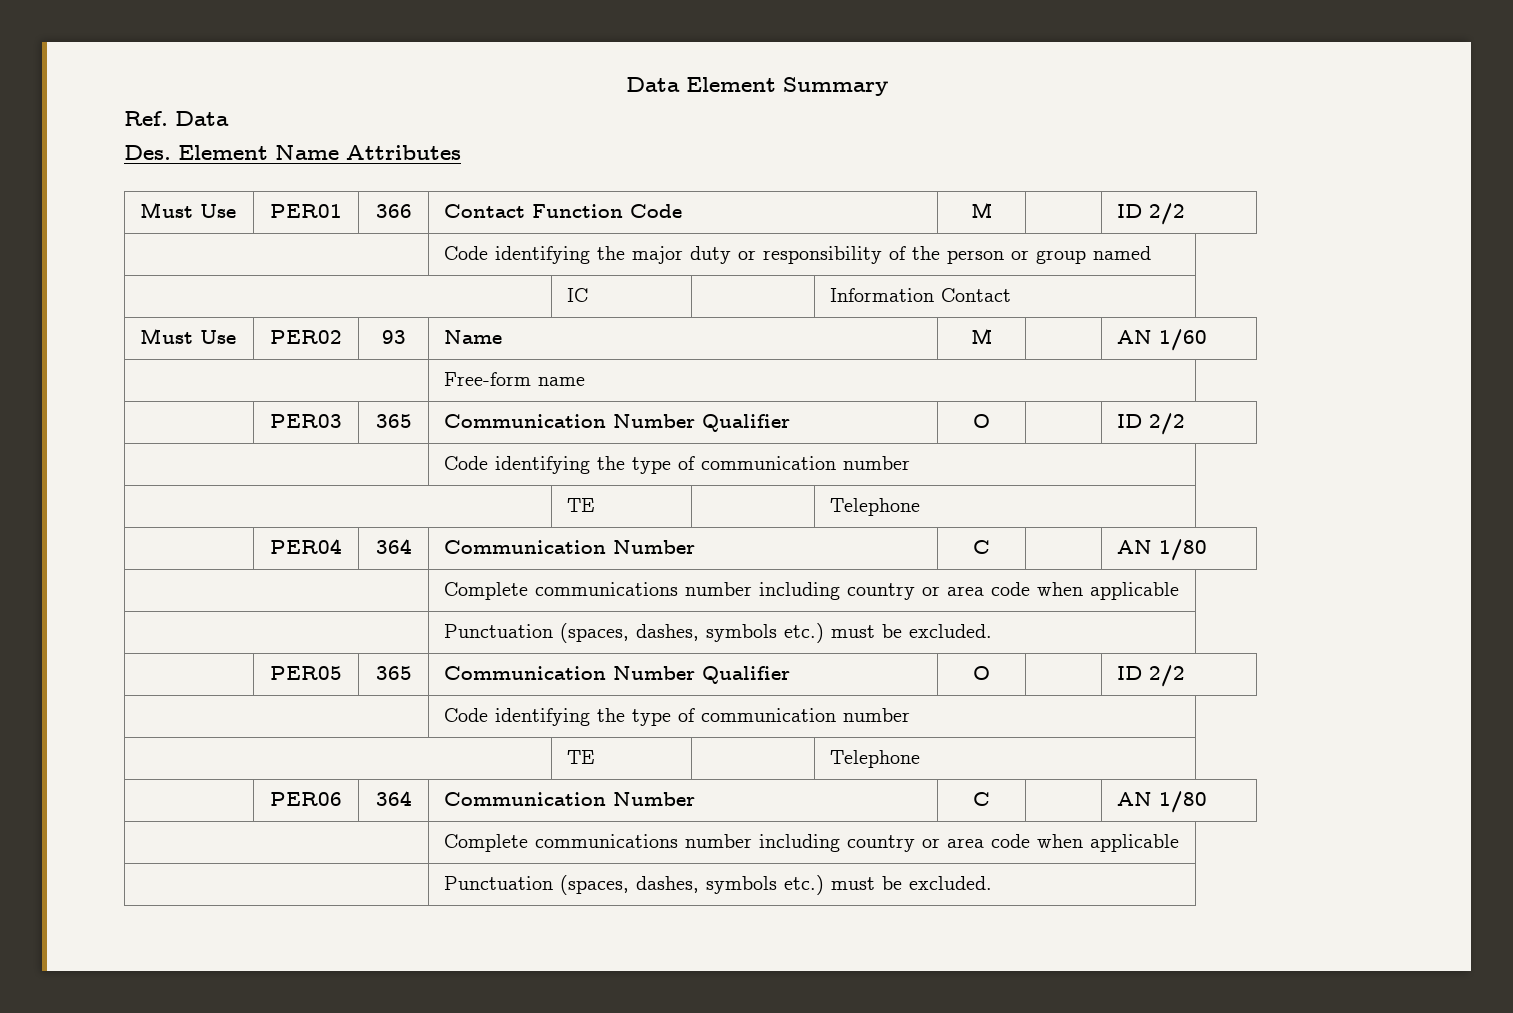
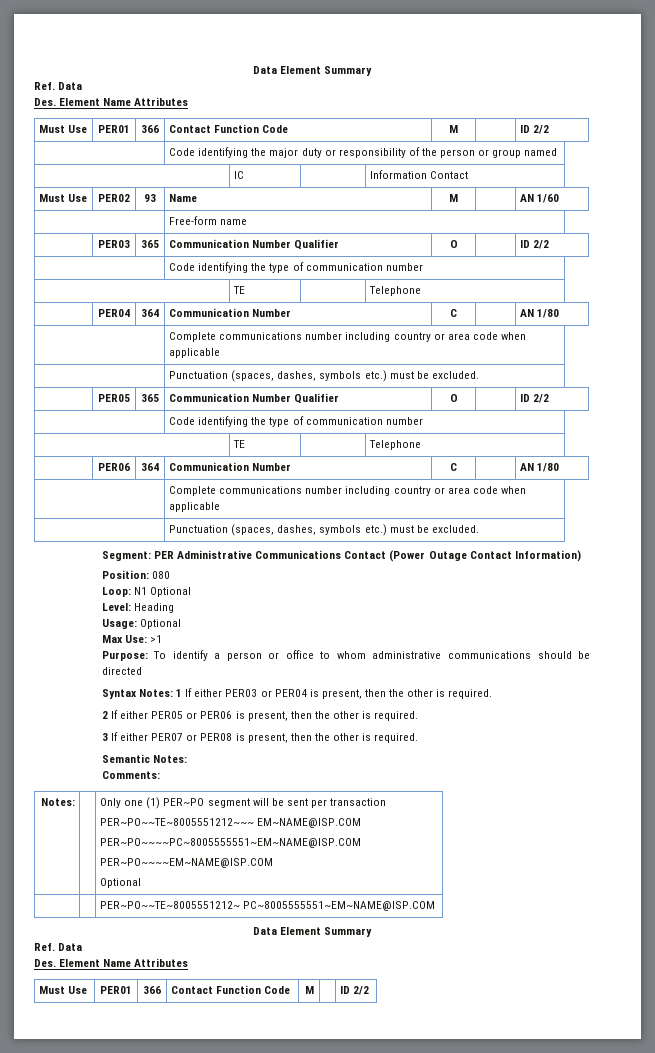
+ Segment: PER Administrative Communications Contact (Power Outage Contact Information)
+ Position: 080
+ Loop: N1 Optional
+ Level: Heading
+ Usage: Optional
+ Max Use: >1
+ Purpose: To identify a person or office to whom administrative communications should be directed
+ Syntax Notes: 1 If either PER03 or PER04 is present, then the other is required.
+ 2 If either PER05 or PER06 is present, then the other is required.
+ 3 If either PER07 or PER08 is present, then the other is required.
+ Semantic Notes:
+ Comments:
+ Notes: | | Only one (1) PER~PO segment will be sent per transaction
+ PER~PO~~TE~8005551212~~~ EM~NAME@ISP.COM
+ PER~PO~~~~PC~8005555551~EM~NAME@ISP.COM
+ PER~PO~~~~EM~NAME@ISP.COM
+ Optional
+ | | PER~PO~~TE~8005551212~ PC~8005555551~EM~NAME@ISP.COM
+ Data Element Summary
+ Ref. Data
+ Des. Element Name Attributes
+ Must Use | PER01 | 366 | Contact Function Code | M | | ID 2/2

